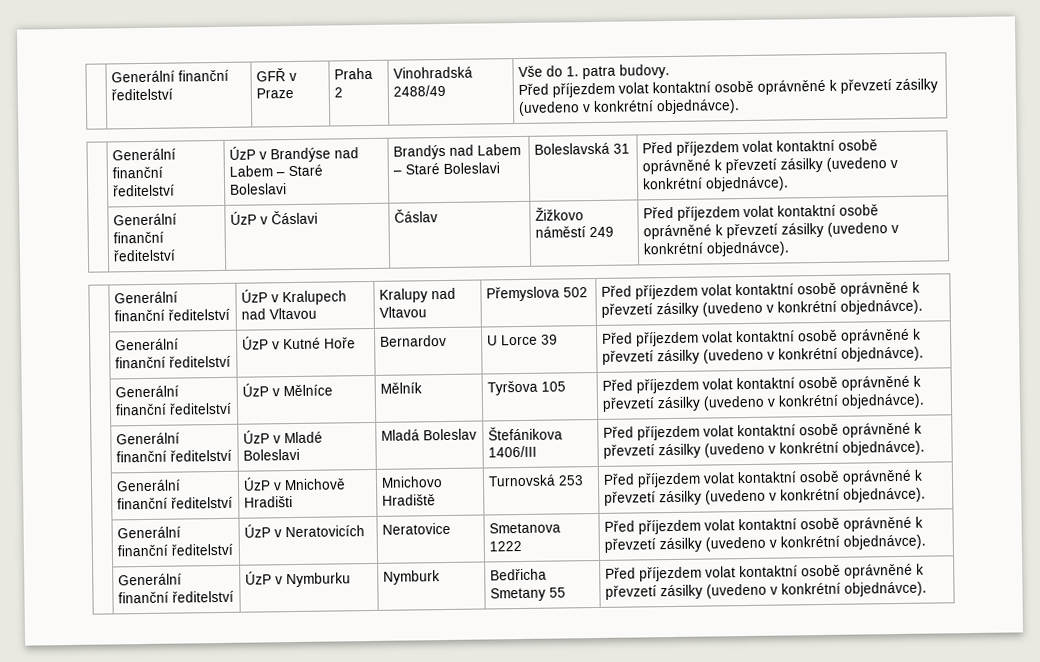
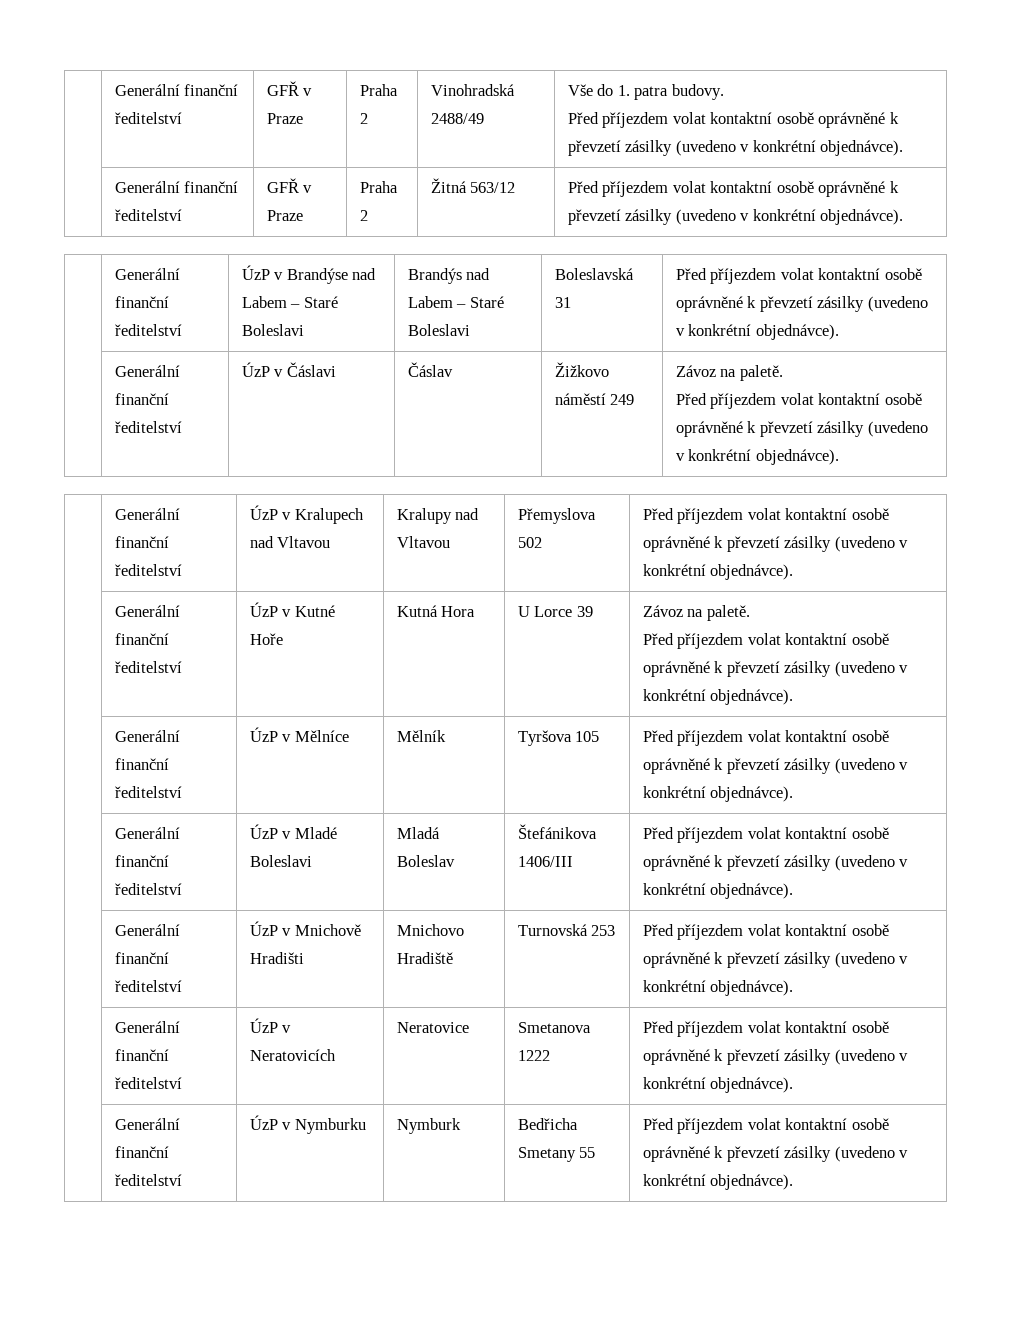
+ | Generální finanční ředitelství | GFŘ v Praze | Praha 2 | Žitná 563/12 | Před příjezdem volat kontaktní osobě oprávněné k převzetí zásilky (uvedeno v konkrétní objednávce).
- | Generální finanční ředitelství | ÚzP v Čáslavi | Čáslav | Žižkovo náměstí 249 | Před příjezdem volat kontaktní osobě oprávněné k převzetí zásilky (uvedeno v konkrétní objednávce).
+ | Generální finanční ředitelství | ÚzP v Čáslavi | Čáslav | Žižkovo náměstí 249 | Závoz na paletě.
+ Před příjezdem volat kontaktní osobě oprávněné k převzetí zásilky (uvedeno v konkrétní objednávce).
- | Generální finanční ředitelství | ÚzP v Kutné Hoře | Bernardov | U Lorce 39 | Před příjezdem volat kontaktní osobě oprávněné k převzetí zásilky (uvedeno v konkrétní objednávce).
+ | Generální finanční ředitelství | ÚzP v Kutné Hoře | Kutná Hora | U Lorce 39 | Závoz na paletě.
+ Před příjezdem volat kontaktní osobě oprávněné k převzetí zásilky (uvedeno v konkrétní objednávce).

